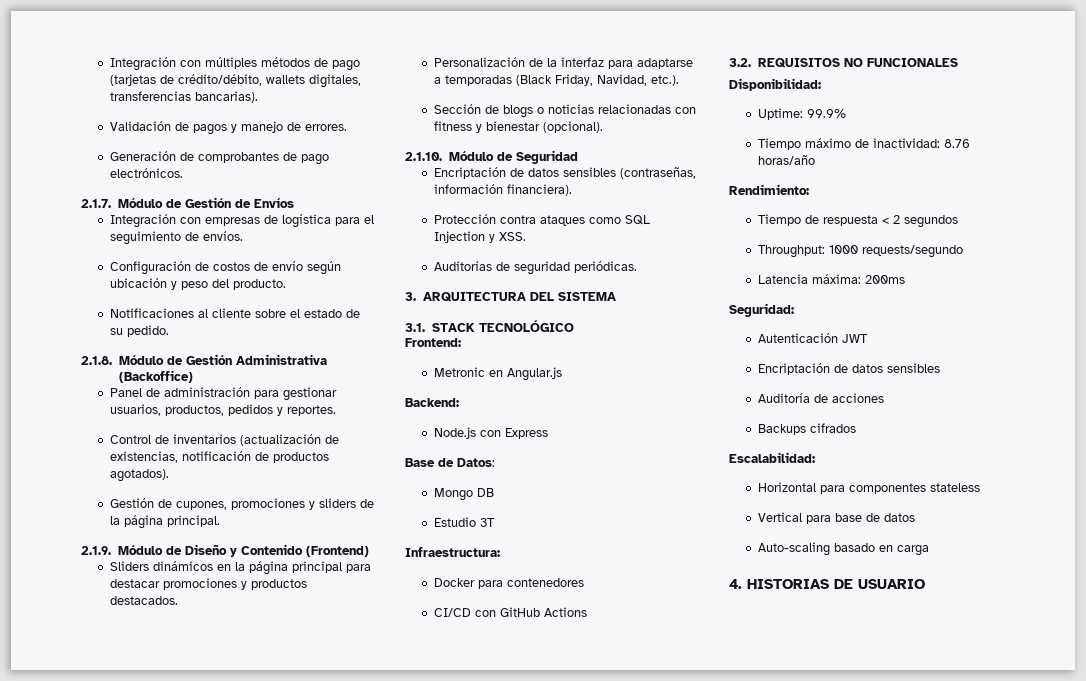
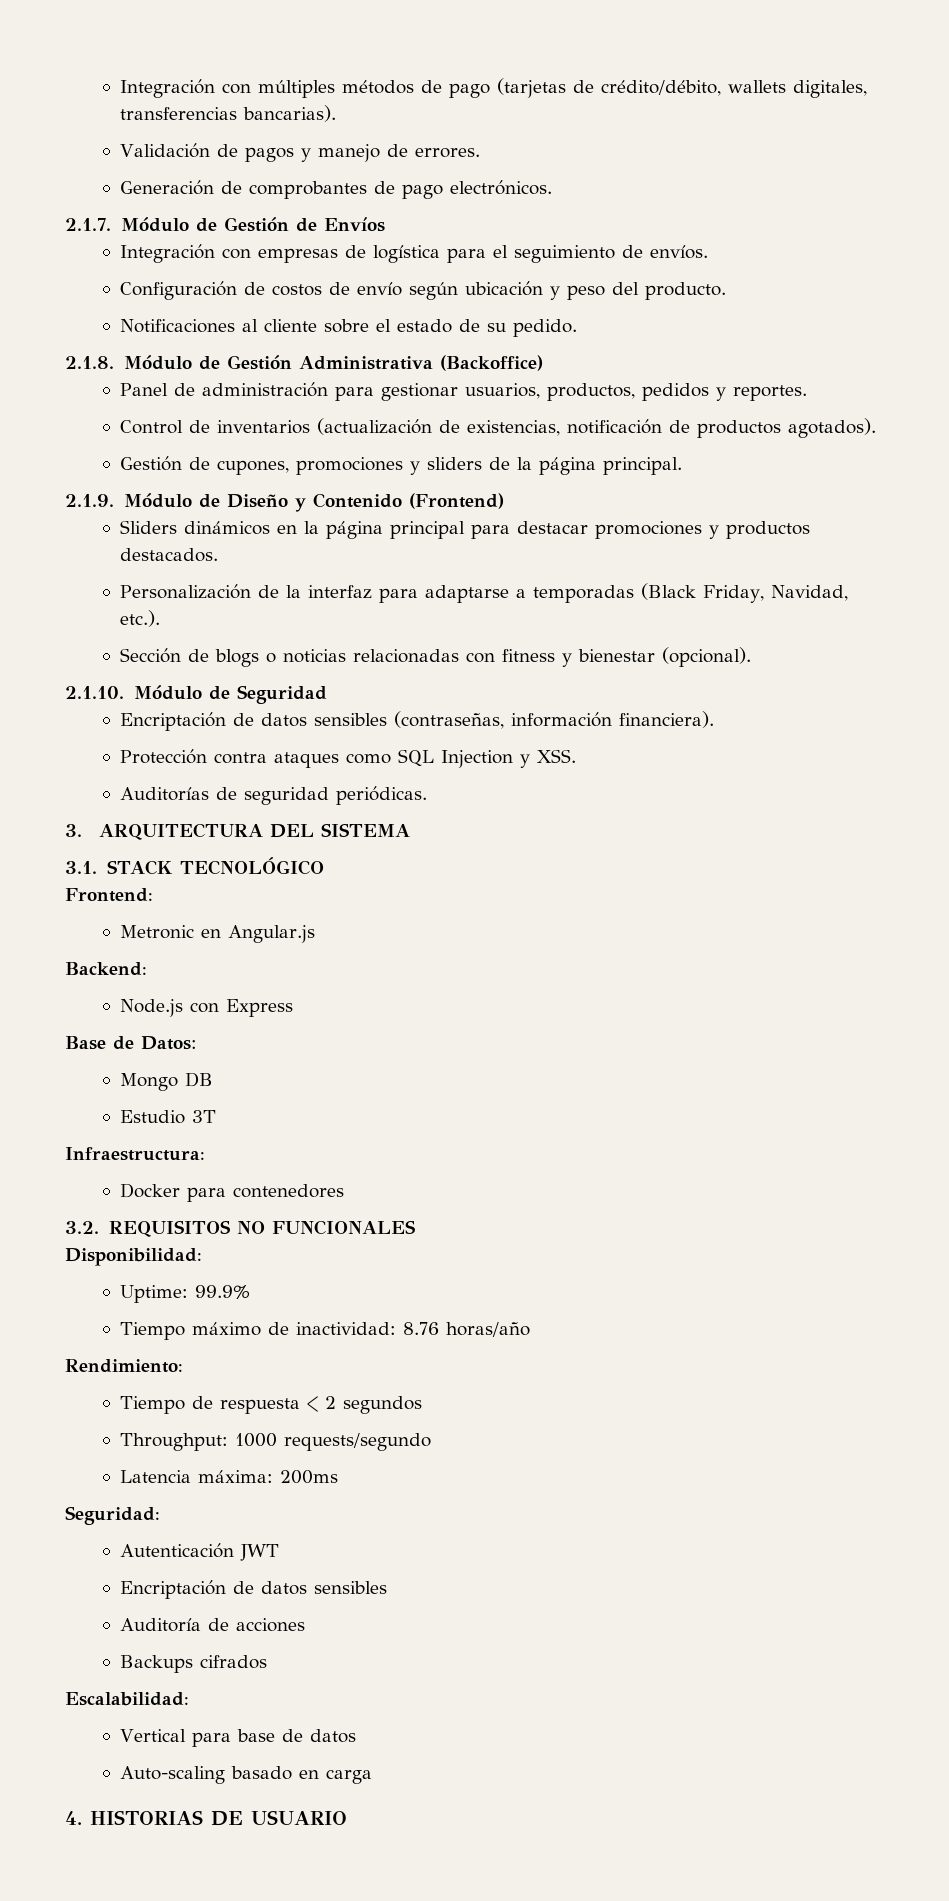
- CI/CD con GitHub Actions
- Horizontal para componentes stateless

